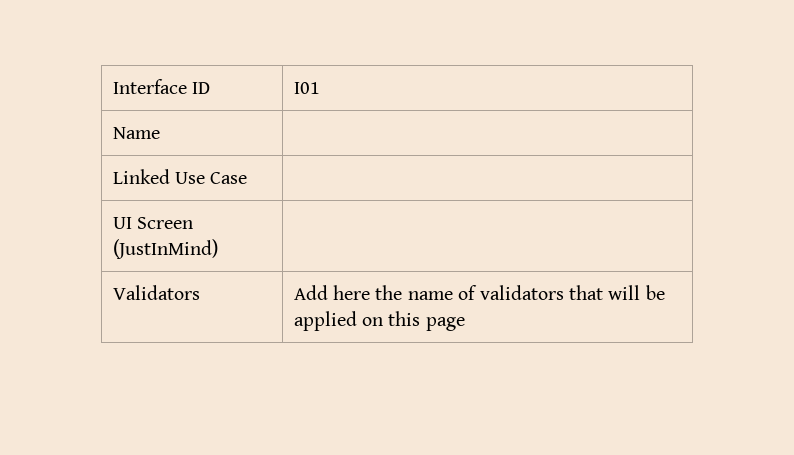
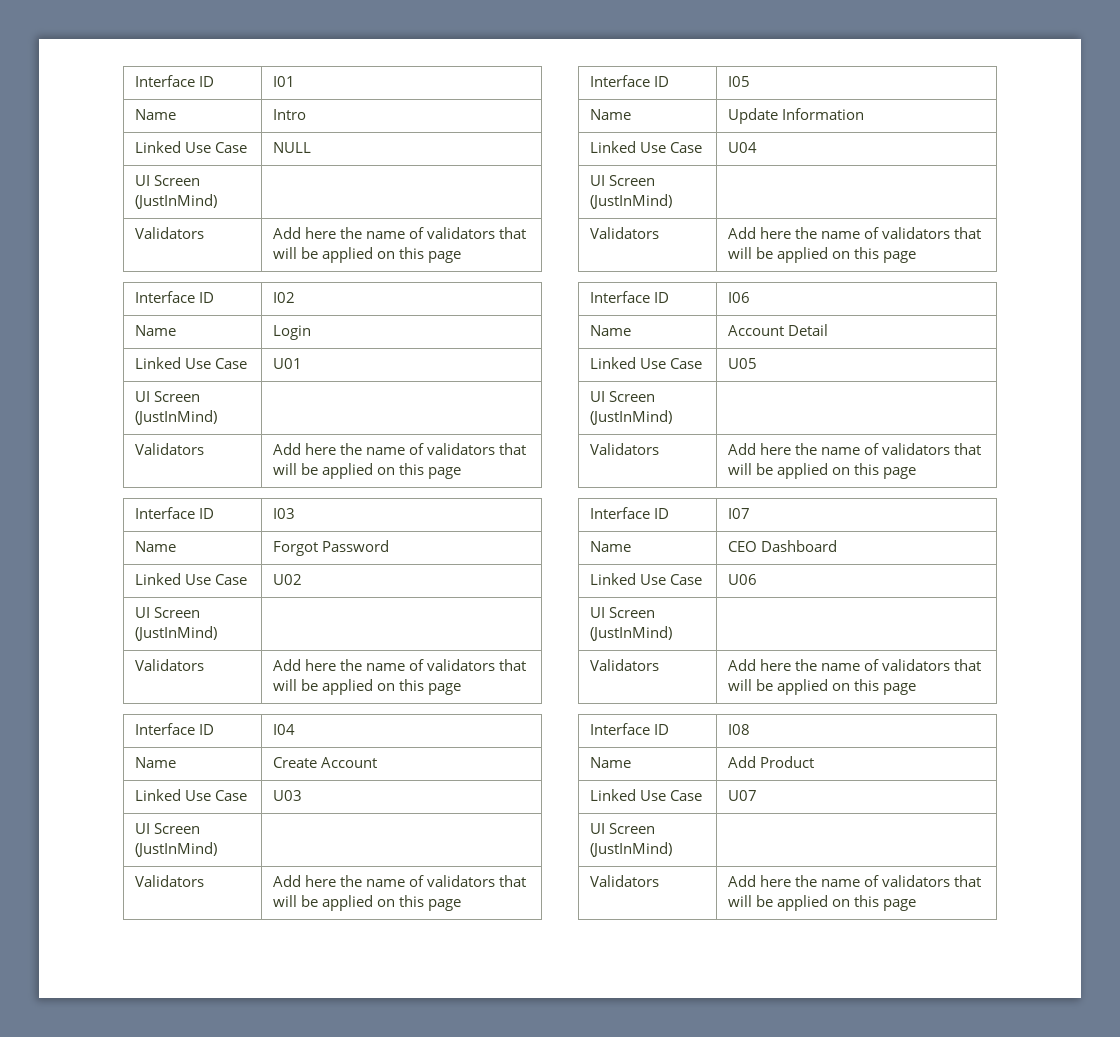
- Name |
- Linked Use Case |
+ Name | Intro
+ Linked Use Case | NULL
+ Interface ID | I02
+ Name | Login
+ Linked Use Case | U01
+ UI Screen (JustInMind) |
+ Validators | Add here the name of validators that will be applied on this page
+ Interface ID | I03
+ Name | Forgot Password
+ Linked Use Case | U02
+ UI Screen (JustInMind) |
+ Validators | Add here the name of validators that will be applied on this page
+ Interface ID | I04
+ Name | Create Account
+ Linked Use Case | U03
+ UI Screen (JustInMind) |
+ Validators | Add here the name of validators that will be applied on this page
+ Interface ID | I05
+ Name | Update Information
+ Linked Use Case | U04
+ UI Screen (JustInMind) |
+ Validators | Add here the name of validators that will be applied on this page
+ Interface ID | I06
+ Name | Account Detail
+ Linked Use Case | U05
+ UI Screen (JustInMind) |
+ Validators | Add here the name of validators that will be applied on this page
+ Interface ID | I07
+ Name | CEO Dashboard
+ Linked Use Case | U06
+ UI Screen (JustInMind) |
+ Validators | Add here the name of validators that will be applied on this page
+ Interface ID | I08
+ Name | Add Product
+ Linked Use Case | U07
+ UI Screen (JustInMind) |
+ Validators | Add here the name of validators that will be applied on this page

